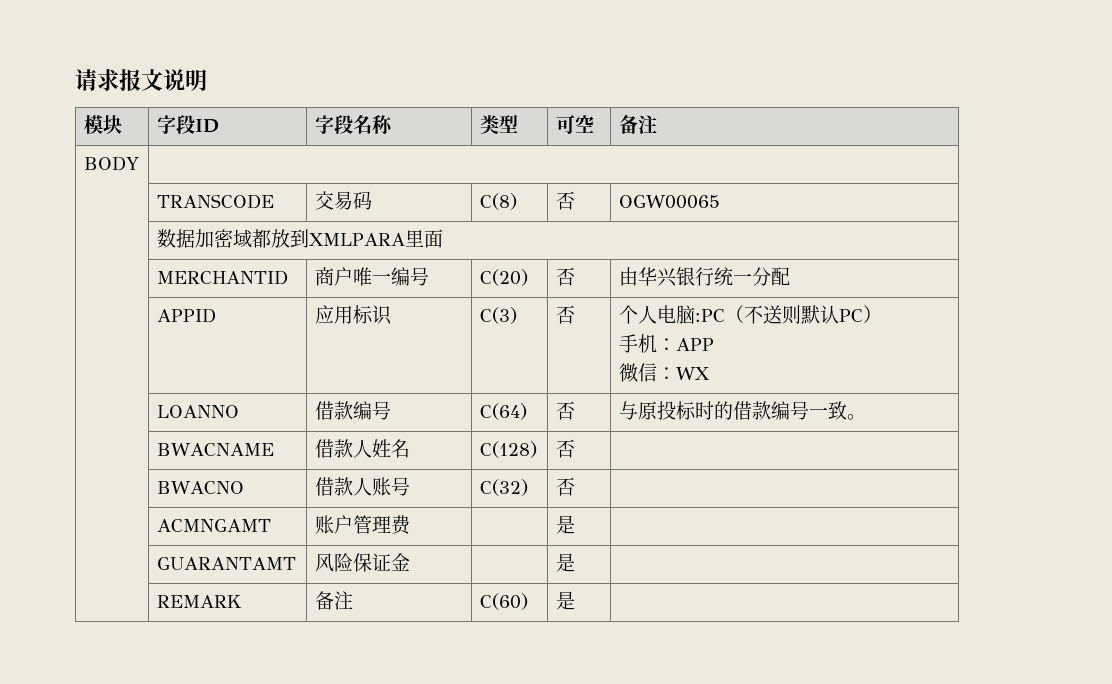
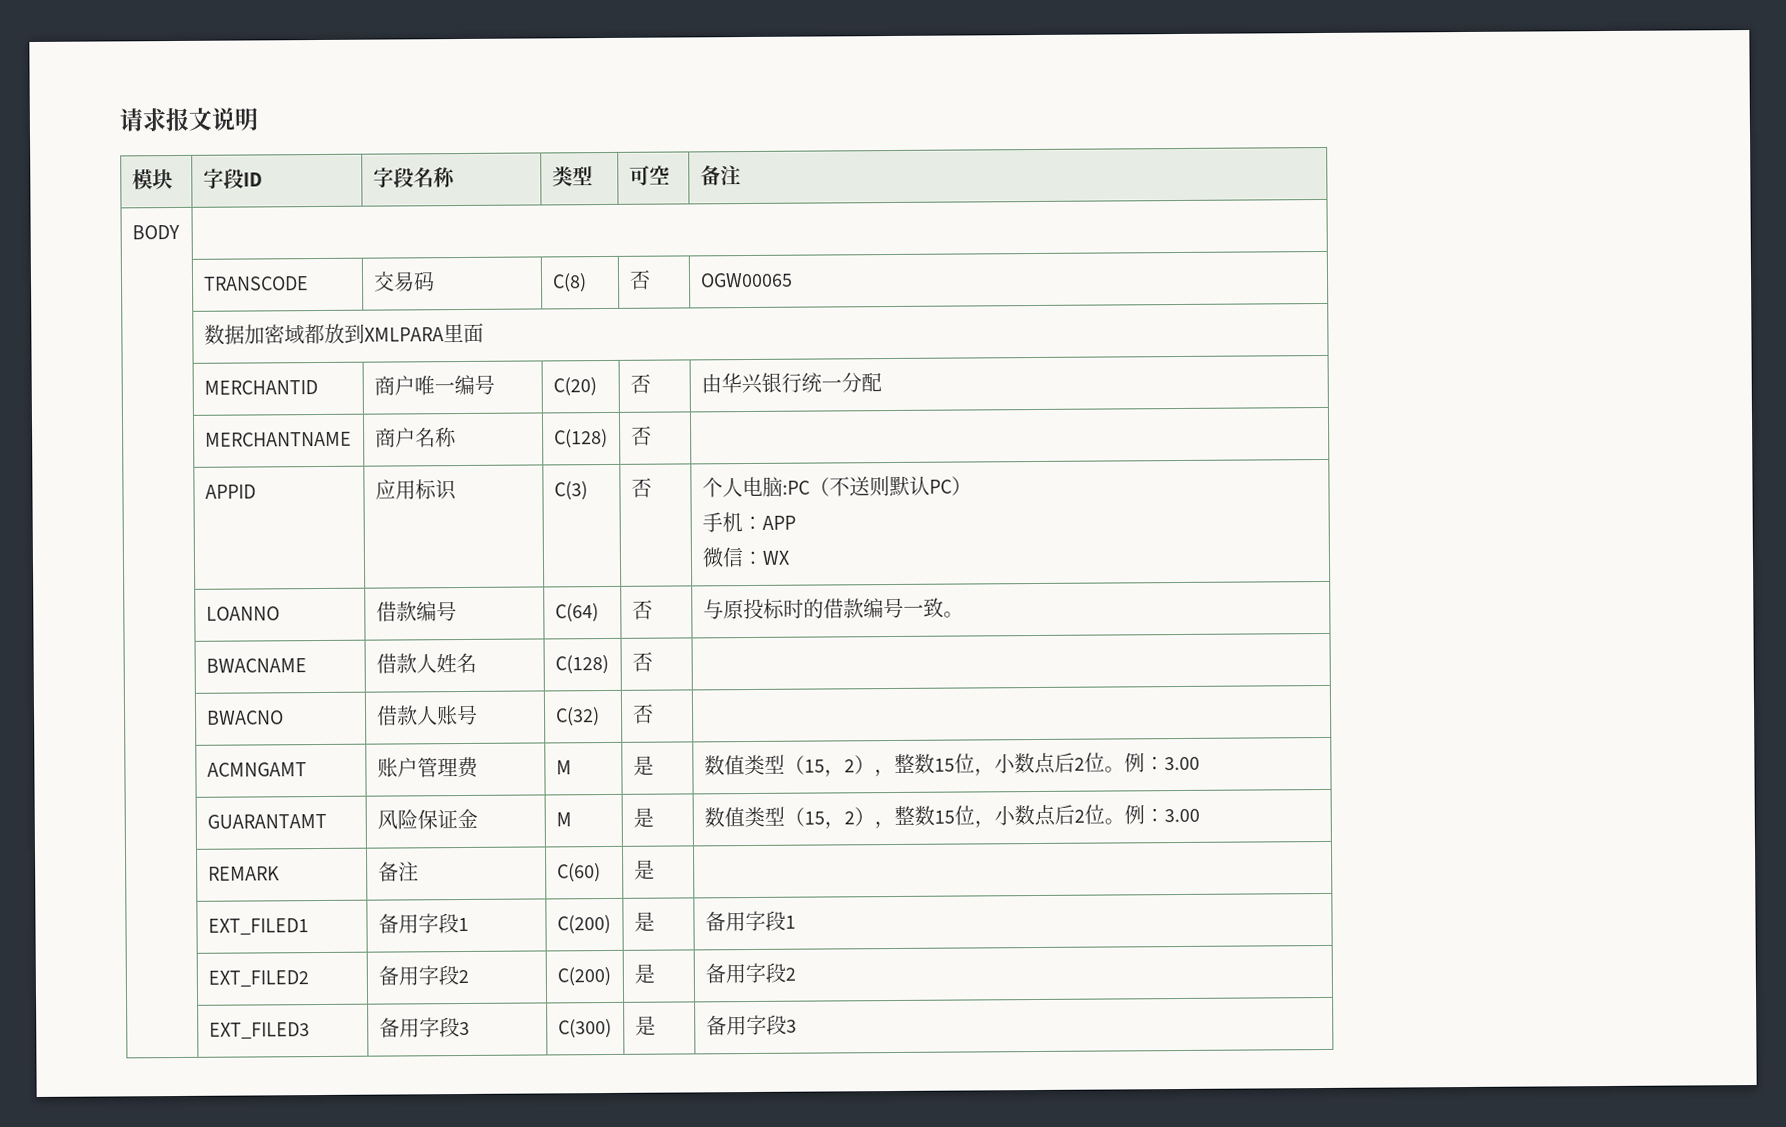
+ | MERCHANTNAME | 商户名称 | C(128) | 否 |
- | ACMNGAMT | 账户管理费 | | 是 |
+ | ACMNGAMT | 账户管理费 | M | 是 | 数值类型（15，2），整数15位，小数点后2位。例：3.00
- | GUARANTAMT | 风险保证金 | | 是 |
+ | GUARANTAMT | 风险保证金 | M | 是 | 数值类型（15，2），整数15位，小数点后2位。例：3.00
  | REMARK | 备注 | C(60) | 是 |
+ | EXT_FILED1 | 备用字段1 | C(200) | 是 | 备用字段1
+ | EXT_FILED2 | 备用字段2 | C(200) | 是 | 备用字段2
+ | EXT_FILED3 | 备用字段3 | C(300) | 是 | 备用字段3

